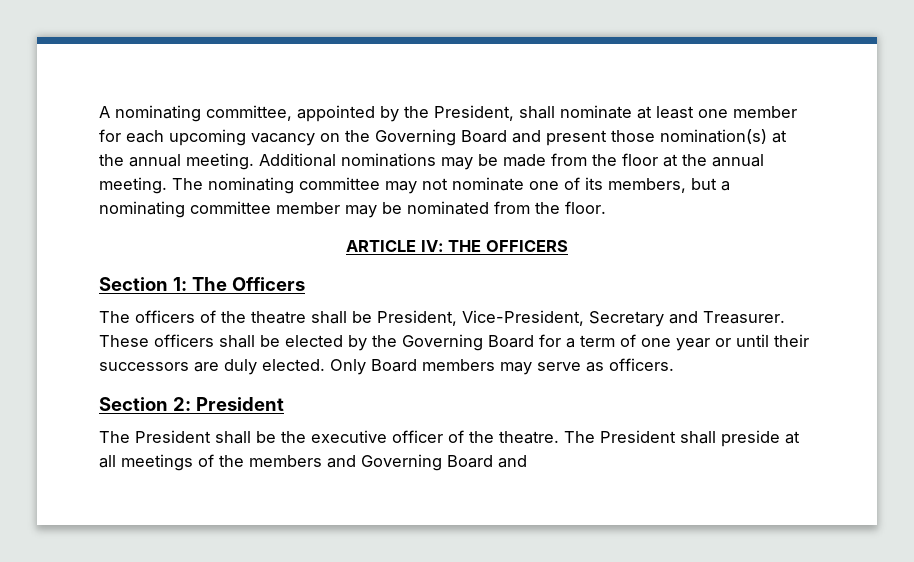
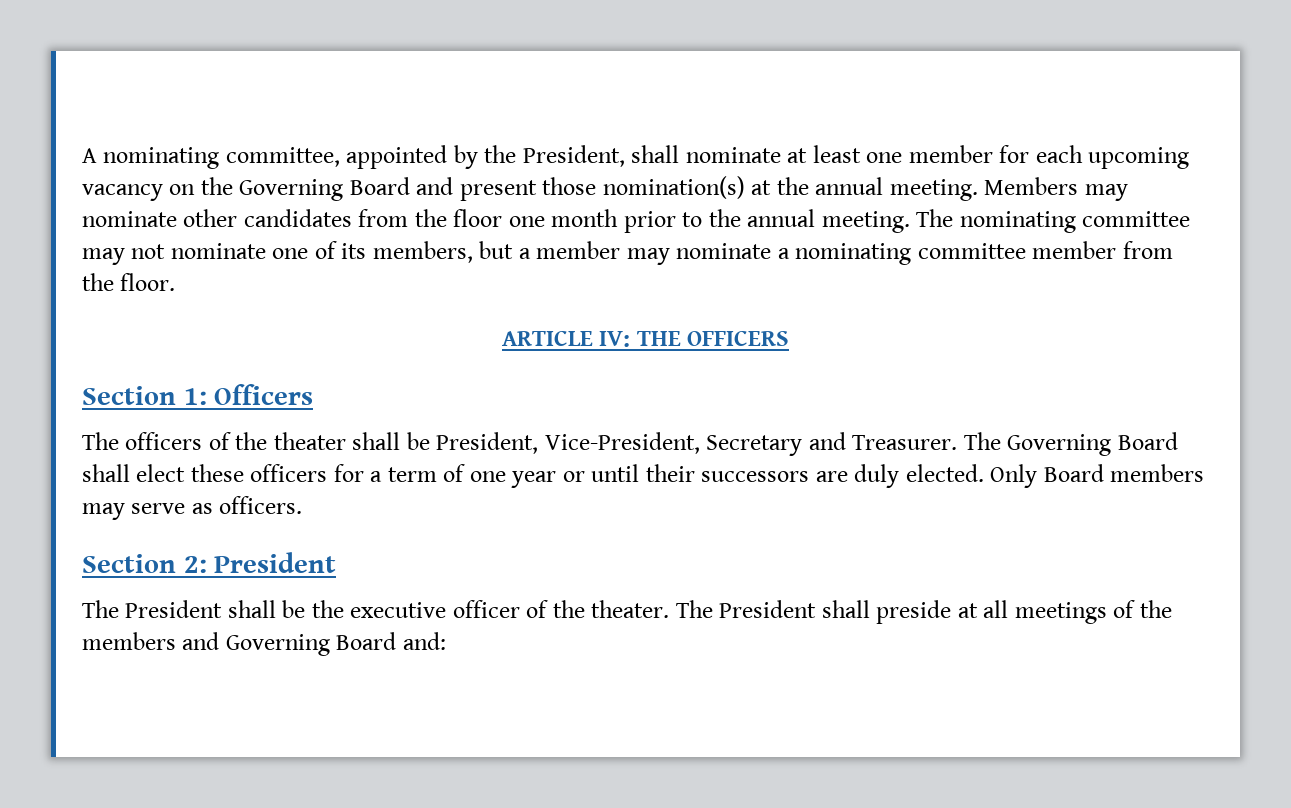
- Additional nominations may be made from the floor at the annual meeting.
+ Members may nominate other candidates from the floor one month prior to the annual meeting.
- The nominating committee may not nominate one of its members, but a nominating committee member may be nominated from the floor.
+ The nominating committee may not nominate one of its members, but a member may nominate a nominating committee member from the floor.
- Section 1: The Officers
+ Section 1: Officers
- The officers of the theatre shall be President, Vice-President, Secretary and Treasurer.
+ The officers of the theater shall be President, Vice-President, Secretary and Treasurer.
- These officers shall be elected by the Governing Board for a term of one year or until their successors are duly elected.
+ The Governing Board shall elect these officers for a term of one year or until their successors are duly elected.
- The President shall be the executive officer of the theatre.
+ The President shall be the executive officer of the theater.
- The President shall preside at all meetings of the members and Governing Board and
+ The President shall preside at all meetings of the members and Governing Board and:

